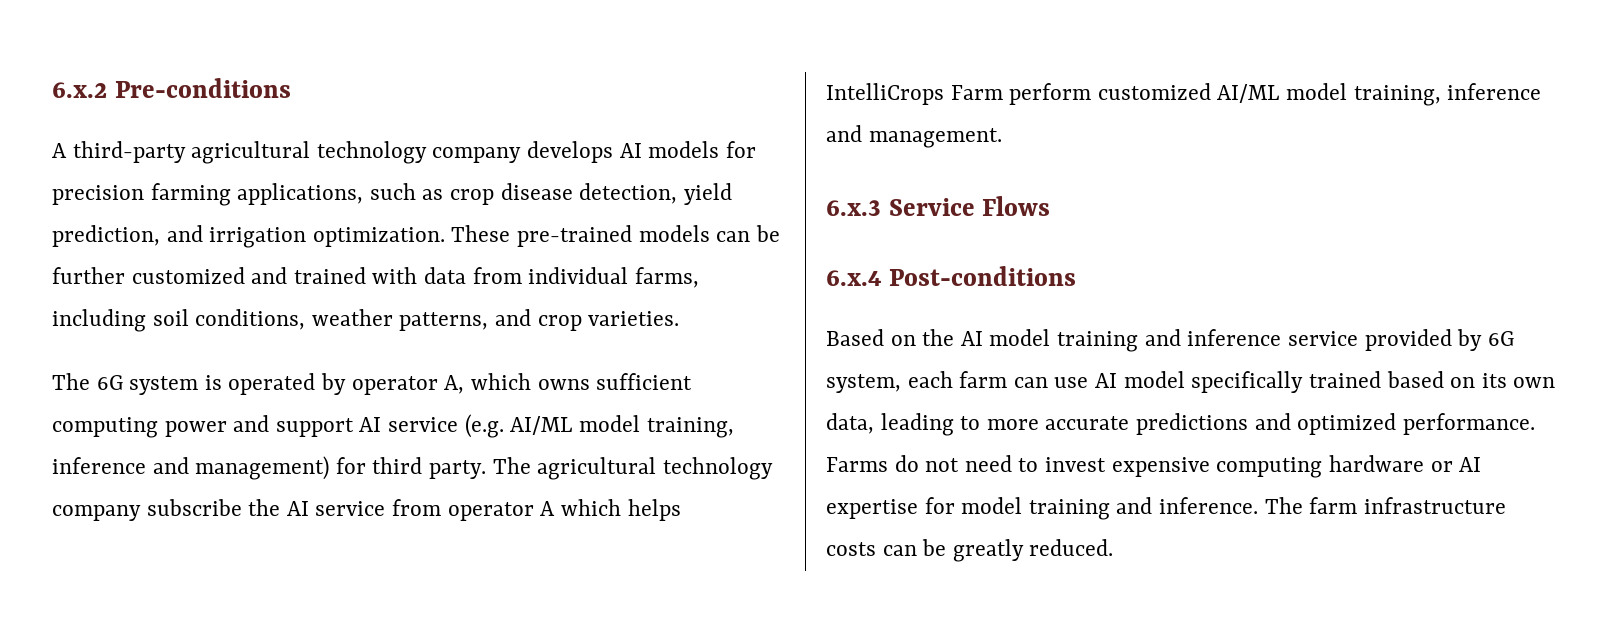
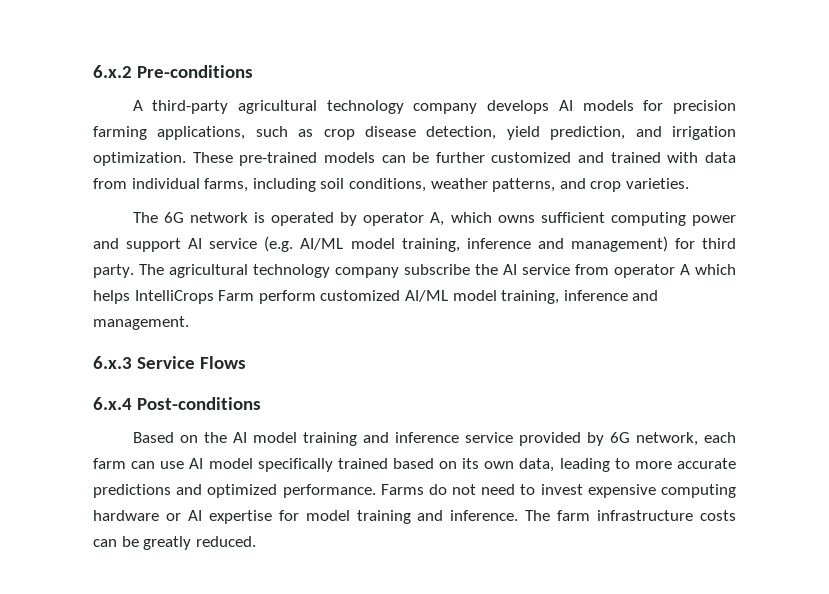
- The 6G system is operated by operator A, which owns sufficient computing power and support AI service (e.g. AI/ML model training, inference and management) for third party.
+ The 6G network is operated by operator A, which owns sufficient computing power and support AI service (e.g. AI/ML model training, inference and management) for third party.
- Based on the AI model training and inference service provided by 6G system, each farm can use AI model specifically trained based on its own data, leading to more accurate predictions and optimized performance.
+ Based on the AI model training and inference service provided by 6G network, each farm can use AI model specifically trained based on its own data, leading to more accurate predictions and optimized performance.

